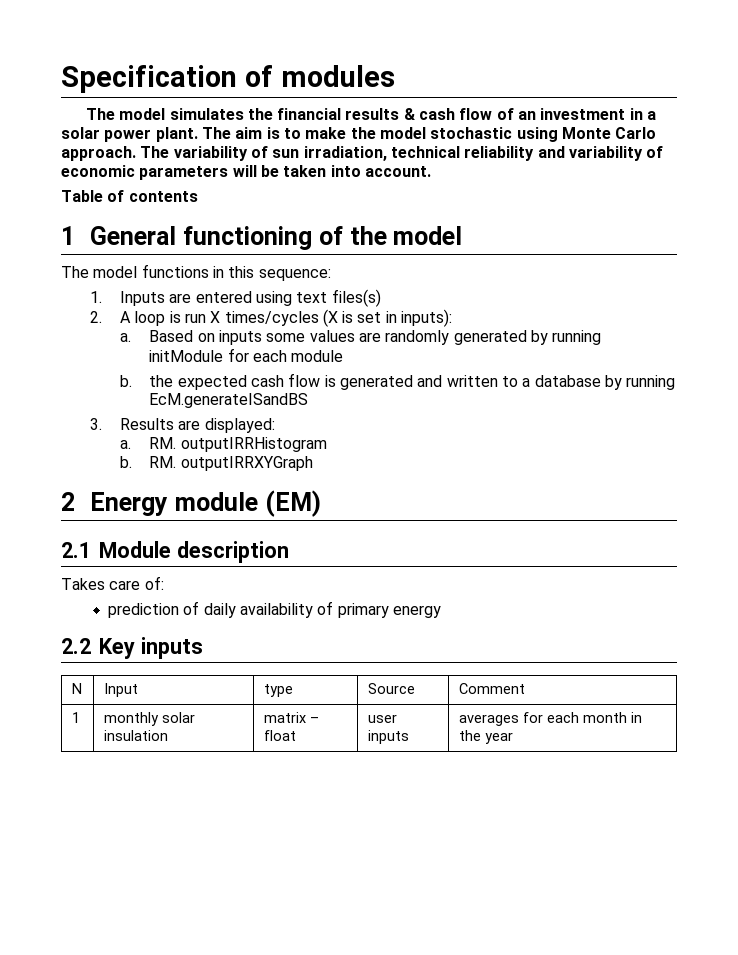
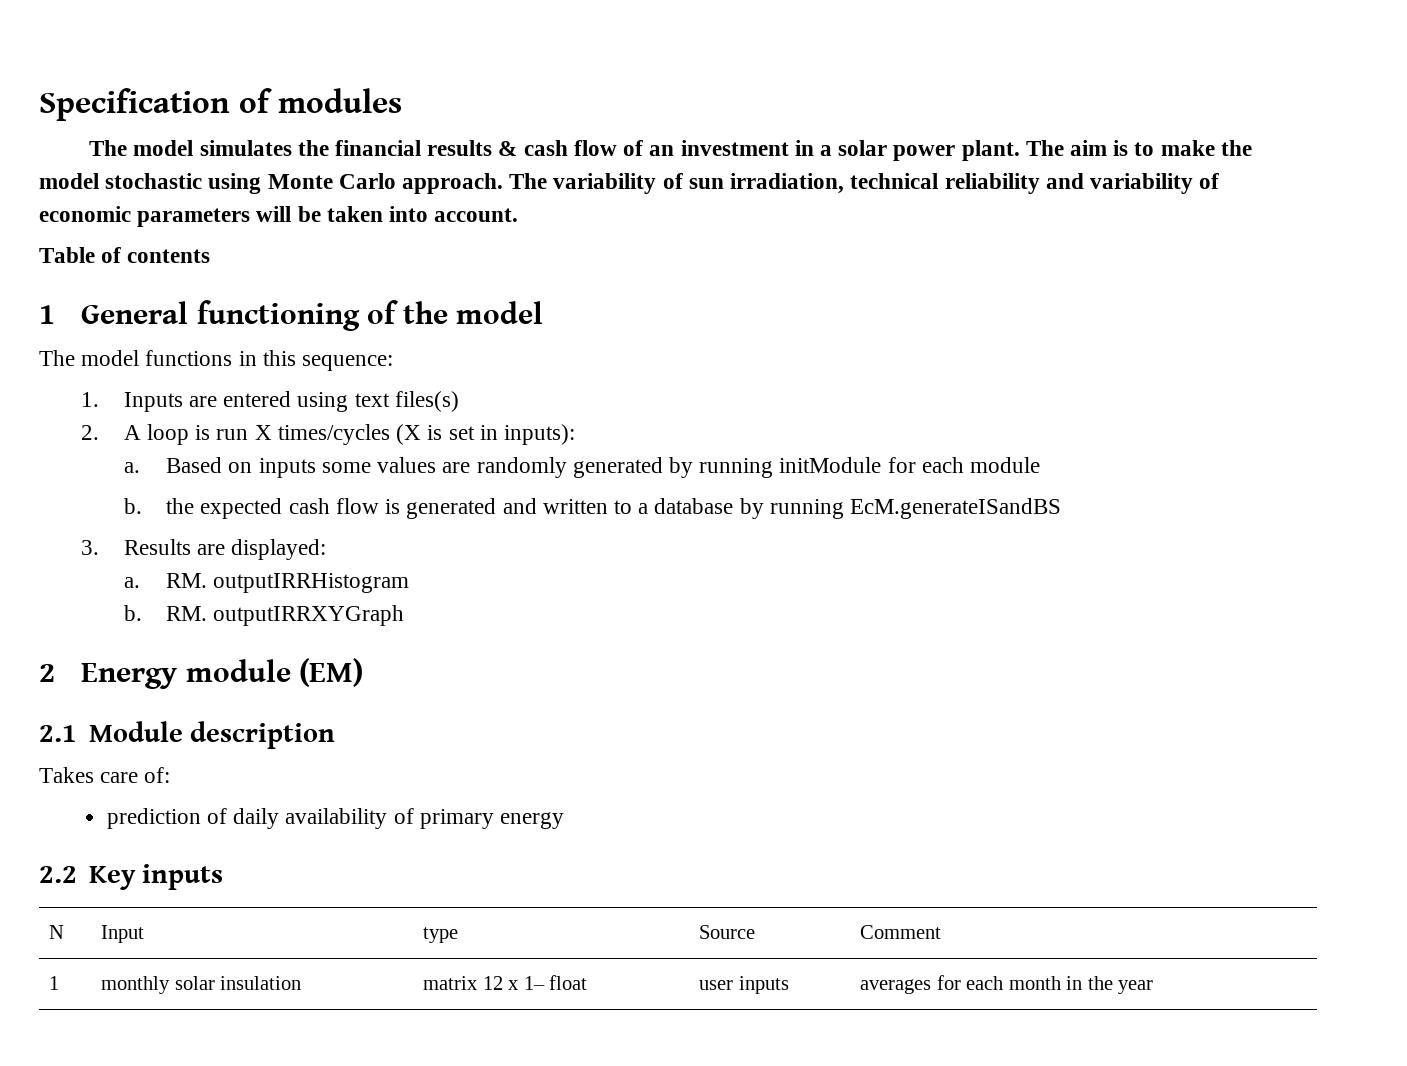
- 1 | monthly solar insulation | matrix – float | user inputs | averages for each month in the year
+ 1 | monthly solar insulation | matrix 12 x 1– float | user inputs | averages for each month in the year

